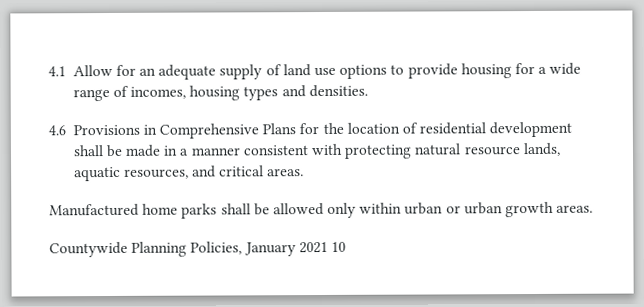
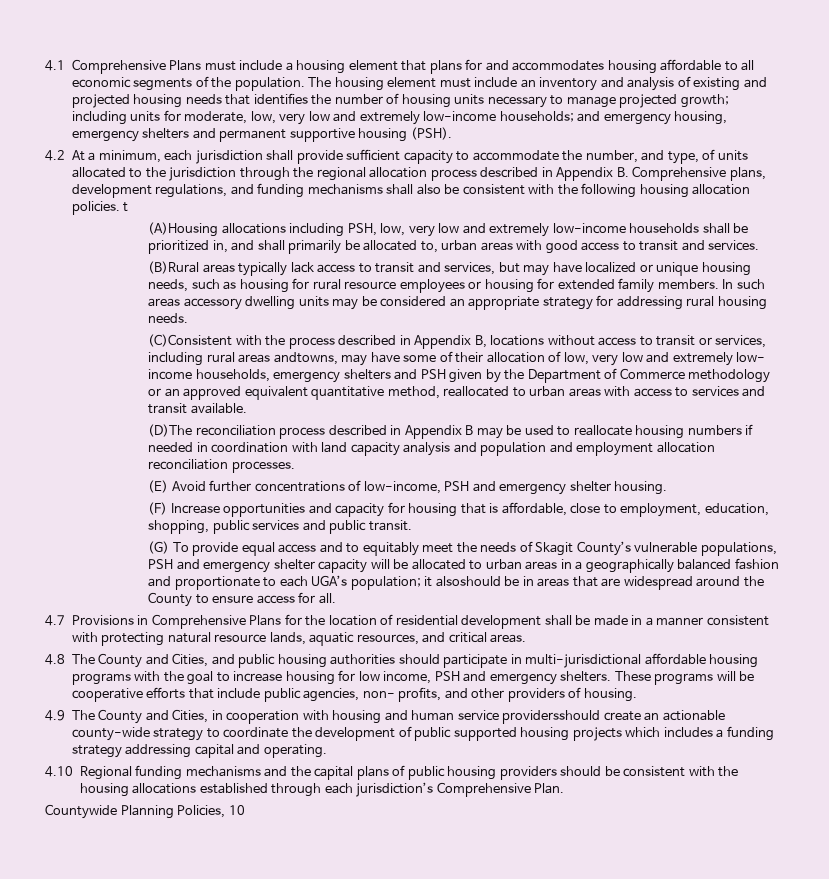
- 4.1 Allow for an adequate supply of land use options to provide housing for a wide range of incomes, housing types and densities.
- 4.6 Provisions in Comprehensive Plans for the location of residential development shall be made in a manner consistent with protecting natural resource lands, aquatic resources, and critical areas.
+ 4.1 Comprehensive Plans must include a housing element that plans for and accommodates housing affordable to all economic segments of the population. The housing element must include an inventory and analysis of existing and projected housing needs that identifies the number of housing units necessary to manage projected growth; including units for moderate, low, very low and extremely low-income households; and emergency housing, emergency shelters and permanent supportive housing (PSH).
+ 4.2 At a minimum, each jurisdiction shall provide sufficient capacity to accommodate the number, and type, of units allocated to the jurisdiction through the regional allocation process described in Appendix B. Comprehensive plans, development regulations, and funding mechanisms shall also be consistent with the following housing allocation policies. t
+ (A)Housing allocations including PSH, low, very low and extremely low-income households shall be prioritized in, and shall primarily be allocated to, urban areas with good access to transit and services.
+ (B)Rural areas typically lack access to transit and services, but may have localized or unique housing needs, such as housing for rural resource employees or housing for extended family members. In such areas accessory dwelling units may be considered an appropriate strategy for addressing rural housing needs.
+ (C)Consistent with the process described in Appendix B, locations without access to transit or services, including rural areas andtowns, may have some of their allocation of low, very low and extremely low- income households, emergency shelters and PSH given by the Department of Commerce methodology or an approved equivalent quantitative method, reallocated to urban areas with access to services and transit available.
+ (D)The reconciliation process described in Appendix B may be used to reallocate housing numbers if needed in coordination with land capacity analysis and population and employment allocation reconciliation processes.
+ (E) Avoid further concentrations of low-income, PSH and emergency shelter housing.
+ (F) Increase opportunities and capacity for housing that is affordable, close to employment, education, shopping, public services and public transit.
+ (G) To provide equal access and to equitably meet the needs of Skagit County’s vulnerable populations, PSH and emergency shelter capacity will be allocated to urban areas in a geographically balanced fashion and proportionate to each UGA’s population; it alsoshould be in areas that are widespread around the County to ensure access for all.
+ 4.7 Provisions in Comprehensive Plans for the location of residential development shall be made in a manner consistent with protecting natural resource lands, aquatic resources, and critical areas.
- Manufactured home parks shall be allowed only within urban or urban growth areas.
+ 4.8 The County and Cities, and public housing authorities should participate in multi-jurisdictional affordable housing programs with the goal to increase housing for low income, PSH and emergency shelters. These programs will be cooperative efforts that include public agencies, non- profits, and other providers of housing.
+ 4.9 The County and Cities, in cooperation with housing and human service providersshould create an actionable county-wide strategy to coordinate the development of public supported housing projects which includes a funding strategy addressing capital and operating.
+ 4.10 Regional funding mechanisms and the capital plans of public housing providers should be consistent with the housing allocations established through each jurisdiction’s Comprehensive Plan.
- Countywide Planning Policies, January 2021 10
+ Countywide Planning Policies, 10

